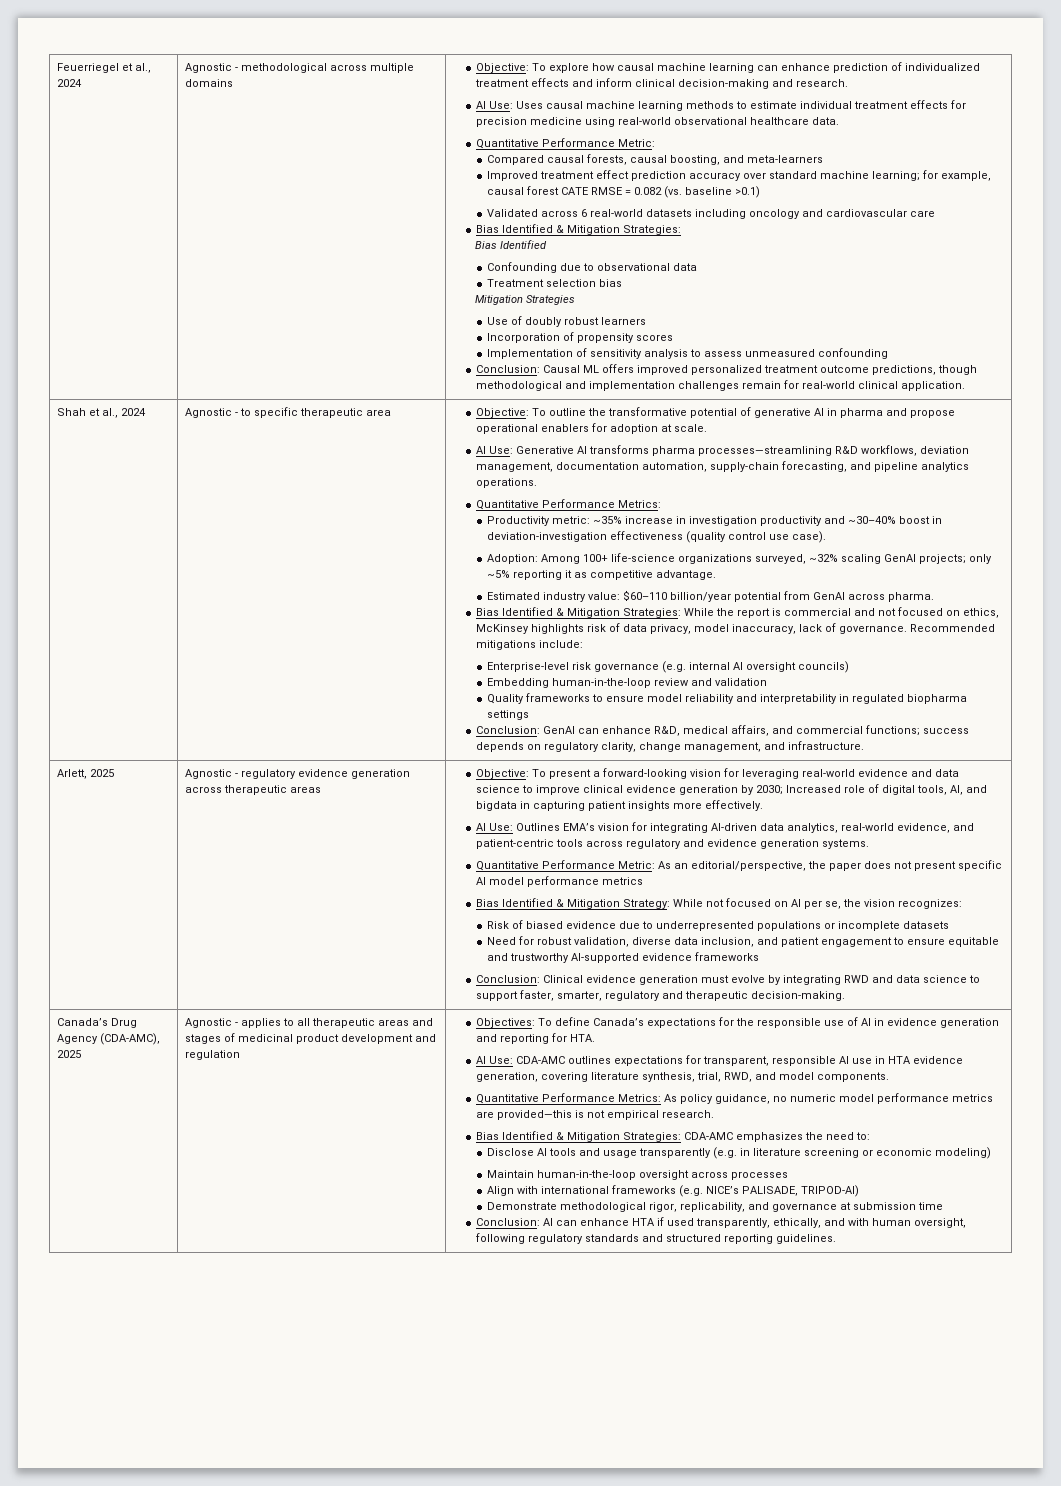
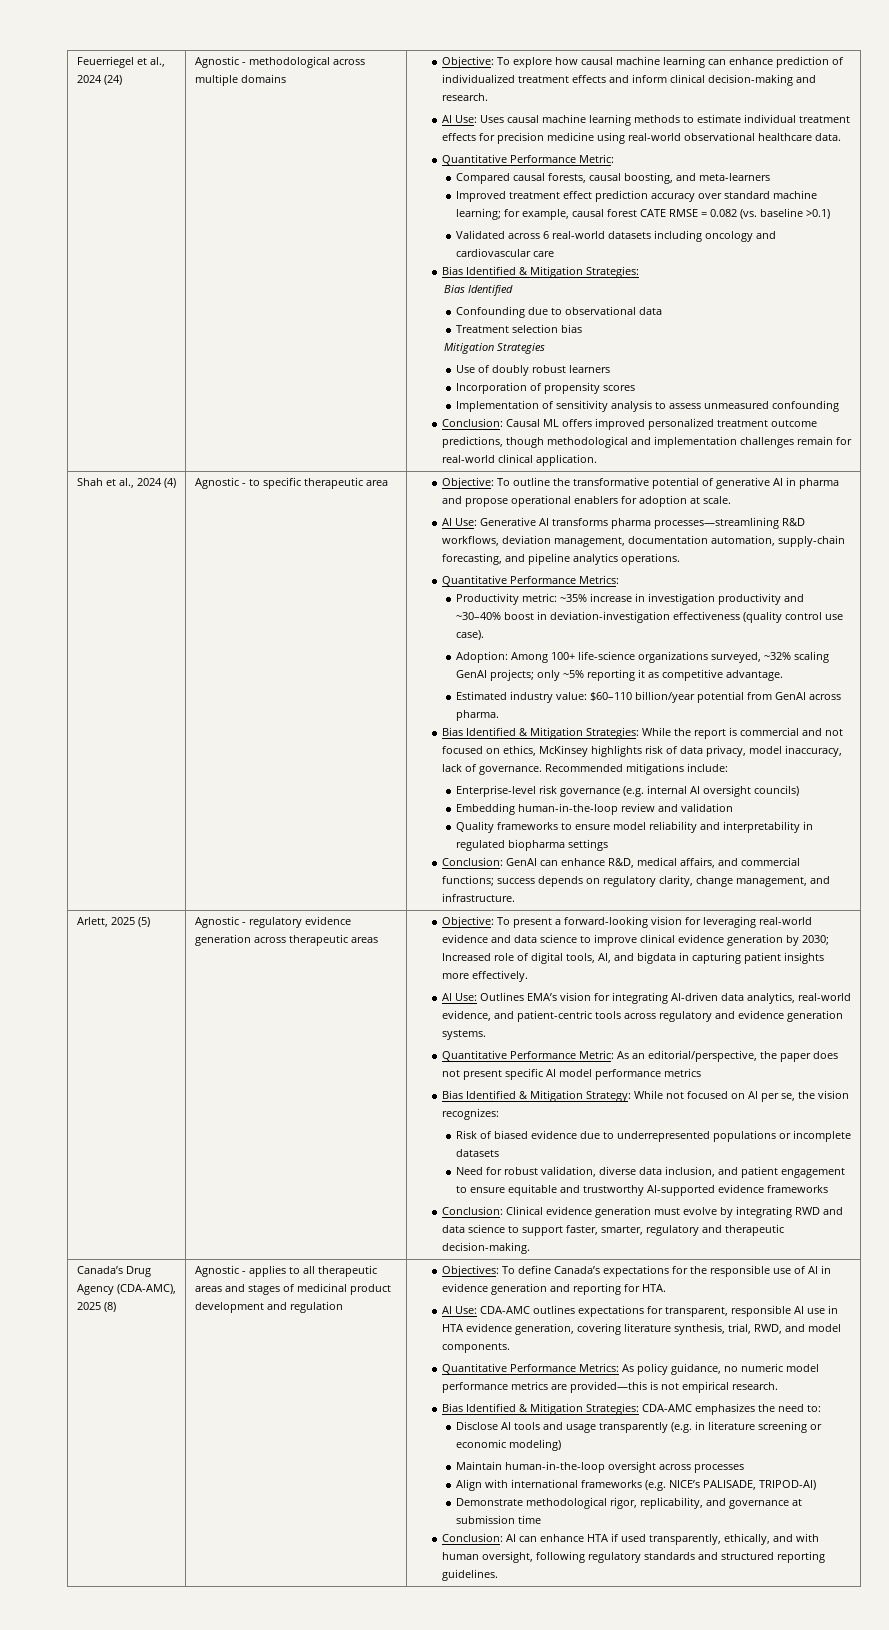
- Feuerriegel et al., 2024
+ Feuerriegel et al., 2024 (24)
- Shah et al., 2024
+ Shah et al., 2024 (4)
- Arlett, 2025
+ Arlett, 2025 (5)
- Canada’s Drug Agency (CDA-AMC), 2025
+ Canada’s Drug Agency (CDA-AMC), 2025 (8)

